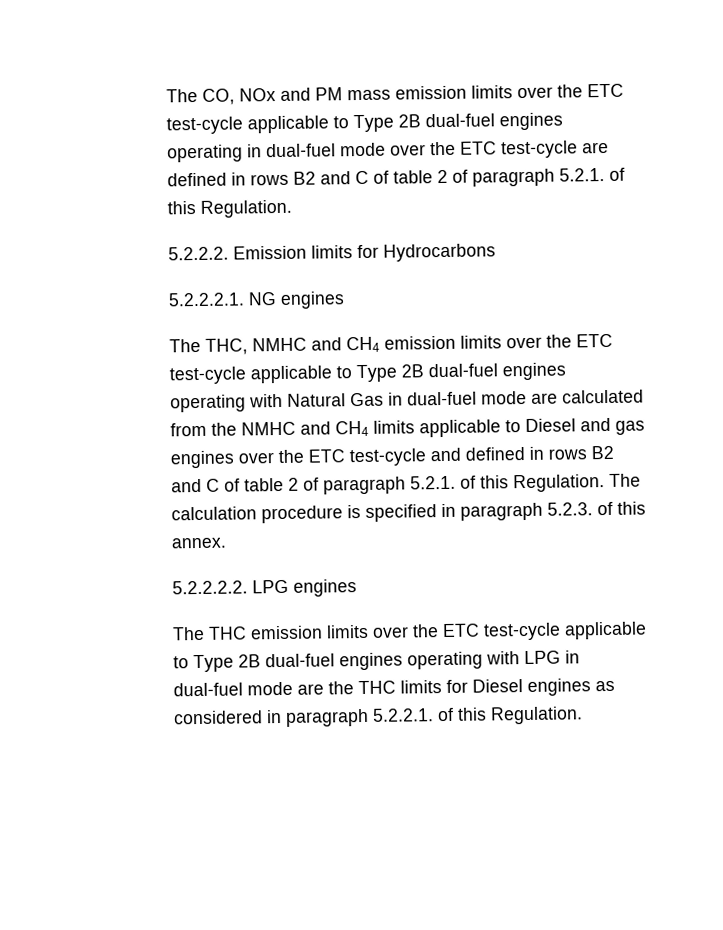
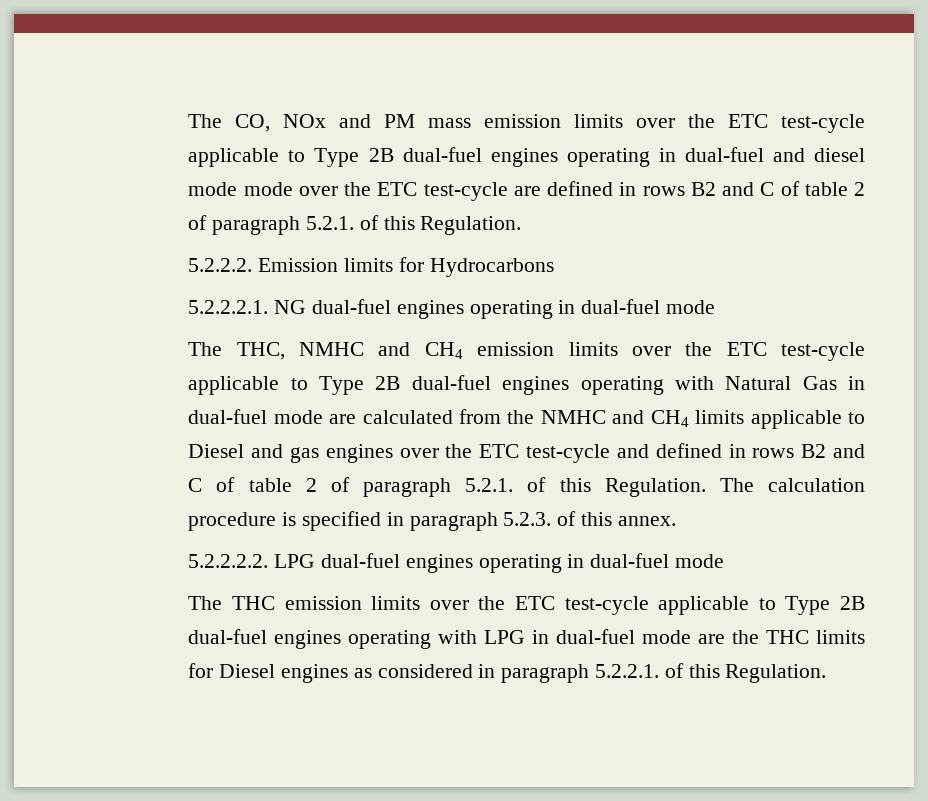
- The CO, NOx and PM mass emission limits over the ETC test-cycle applicable to Type 2B dual-fuel engines operating in dual-fuel mode over the ETC test-cycle are defined in rows B2 and C of table 2 of paragraph 5.2.1. of this Regulation.
+ The CO, NOx and PM mass emission limits over the ETC test-cycle applicable to Type 2B dual-fuel engines operating in dual-fuel and diesel mode mode over the ETC test-cycle are defined in rows B2 and C of table 2 of paragraph 5.2.1. of this Regulation.
- 5.2.2.2.1. NG engines
+ 5.2.2.2.1. NG dual-fuel engines operating in dual-fuel mode
- 5.2.2.2.2. LPG engines
+ 5.2.2.2.2. LPG dual-fuel engines operating in dual-fuel mode

